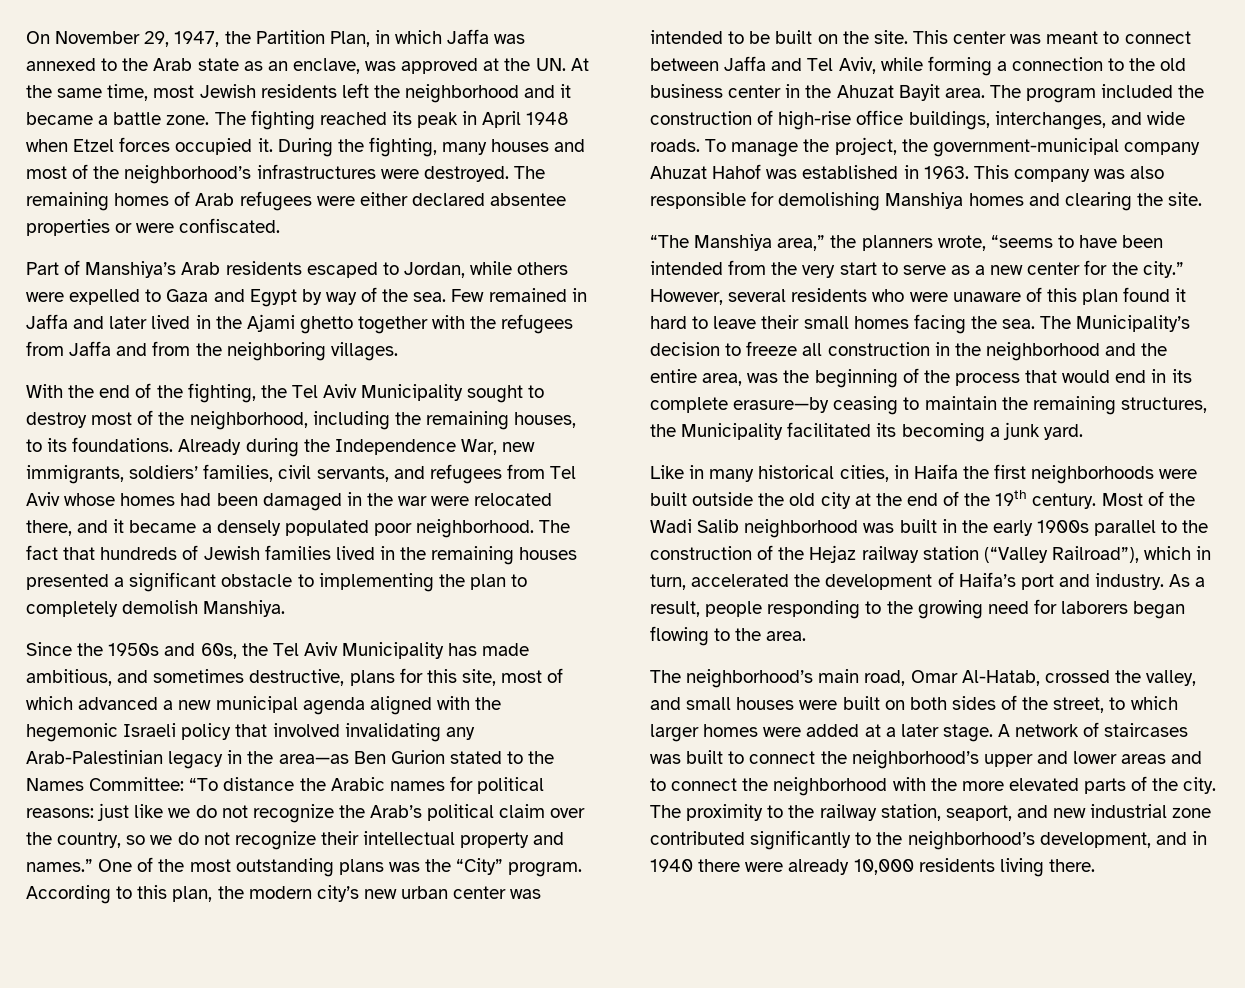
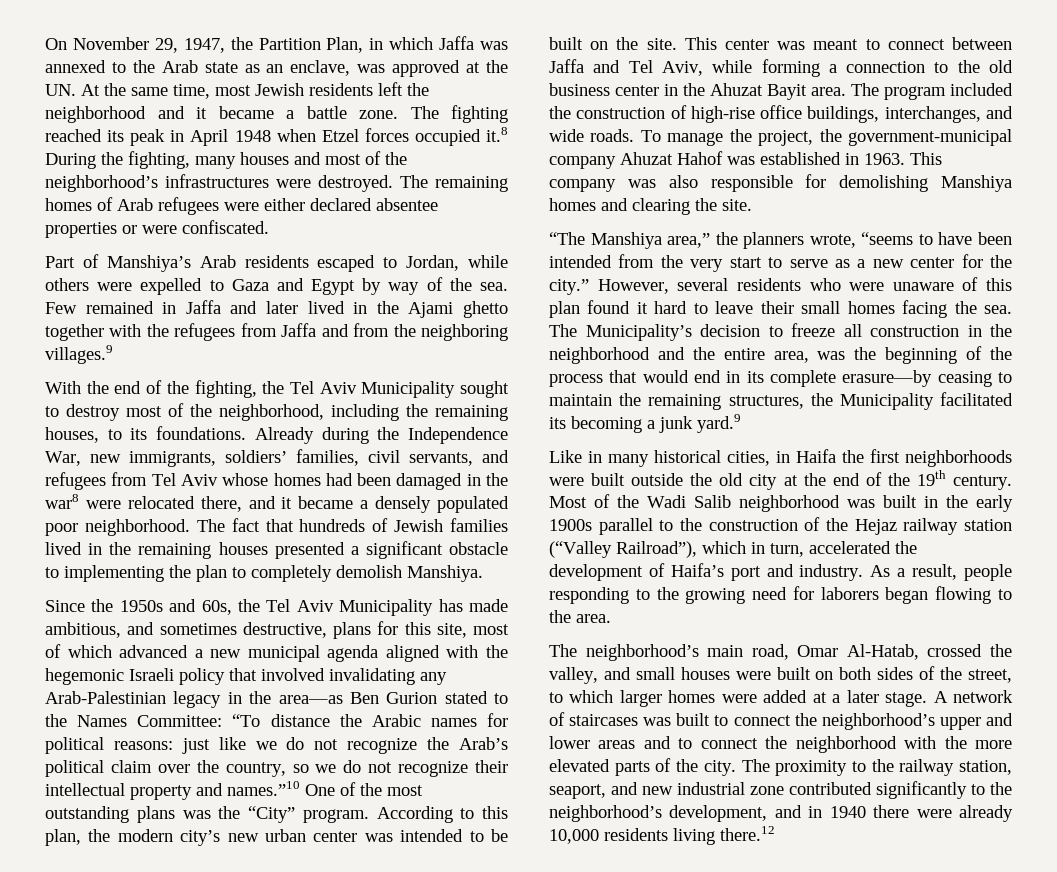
- The fighting reached its peak in April 1948 when Etzel forces occupied it. During the fighting, many houses and most of the neighborhood’s infrastructures were destroyed.
+ The fighting reached its peak in April 1948 when Etzel forces occupied it.8 During the fighting, many houses and most of the neighborhood’s infrastructures were destroyed.
- Few remained in Jaffa and later lived in the Ajami ghetto together with the refugees from Jaffa and from the neighboring villages.
+ Few remained in Jaffa and later lived in the Ajami ghetto together with the refugees from Jaffa and from the neighboring villages.9
- Already during the Independence War, new immigrants, soldiers’ families, civil servants, and refugees from Tel Aviv whose homes had been damaged in the war were relocated there, and it became a densely populated poor neighborhood.
+ Already during the Independence War, new immigrants, soldiers’ families, civil servants, and refugees from Tel Aviv whose homes had been damaged in the war8 were relocated there, and it became a densely populated poor neighborhood.
- just like we do not recognize the Arab’s political claim over the country, so we do not recognize their intellectual property and names.” One of the most outstanding plans was the “City” program.
+ just like we do not recognize the Arab’s political claim over the country, so we do not recognize their intellectual property and names.”10 One of the most outstanding plans was the “City” program.
- The Municipality’s decision to freeze all construction in the neighborhood and the entire area, was the beginning of the process that would end in its complete erasure—by ceasing to maintain the remaining structures, the Municipality facilitated its becoming a junk yard.
+ The Municipality’s decision to freeze all construction in the neighborhood and the entire area, was the beginning of the process that would end in its complete erasure—by ceasing to maintain the remaining structures, the Municipality facilitated its becoming a junk yard.9
- The proximity to the railway station, seaport, and new industrial zone contributed significantly to the neighborhood’s development, and in 1940 there were already 10,000 residents living there.
+ The proximity to the railway station, seaport, and new industrial zone contributed significantly to the neighborhood’s development, and in 1940 there were already 10,000 residents living there.12

